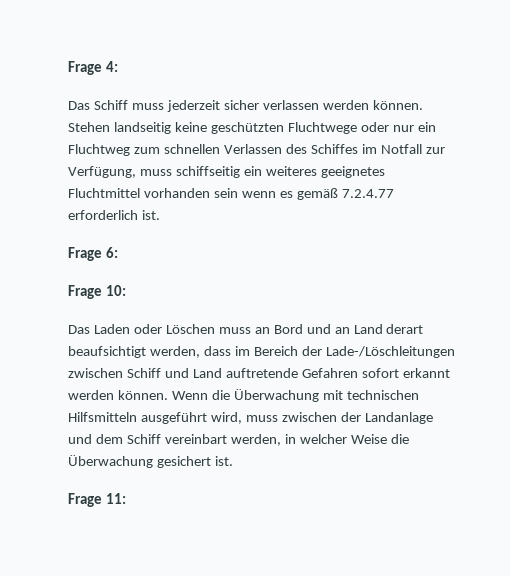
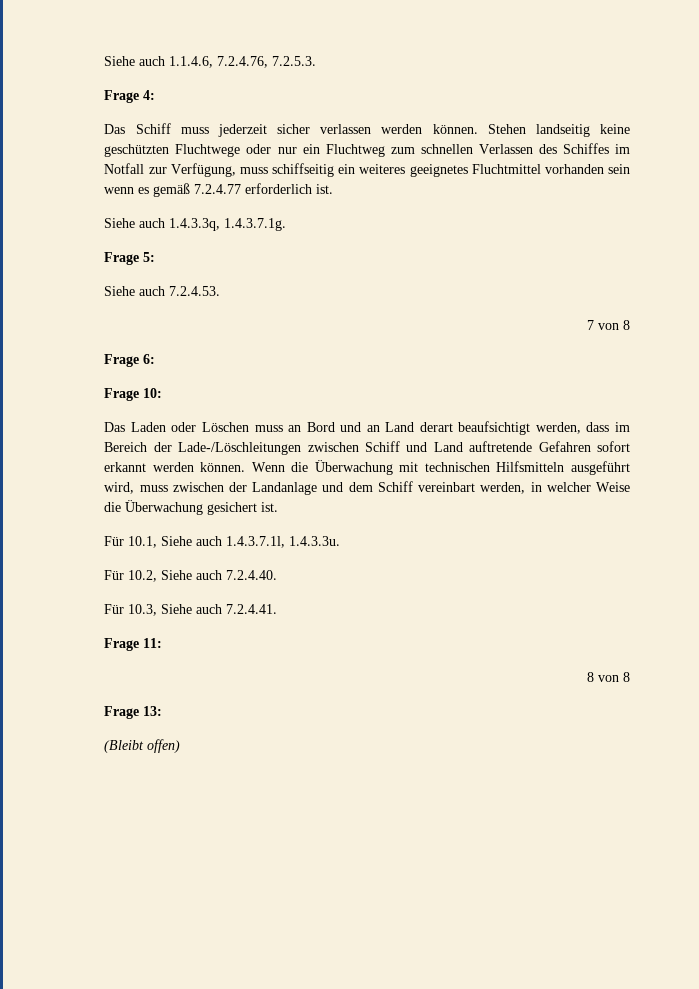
+ Siehe auch 1.1.4.6, 7.2.4.76, 7.2.5.3.
+ Siehe auch 1.4.3.3q, 1.4.3.7.1g.
+ Frage 5:
+ Siehe auch 7.2.4.53.
+ 7 von 8
+ Für 10.1, Siehe auch 1.4.3.7.1l, 1.4.3.3u.
+ Für 10.2, Siehe auch 7.2.4.40.
+ Für 10.3, Siehe auch 7.2.4.41.
  Frage 11:
+ 8 von 8
+ Frage 13:
+ (Bleibt offen)

